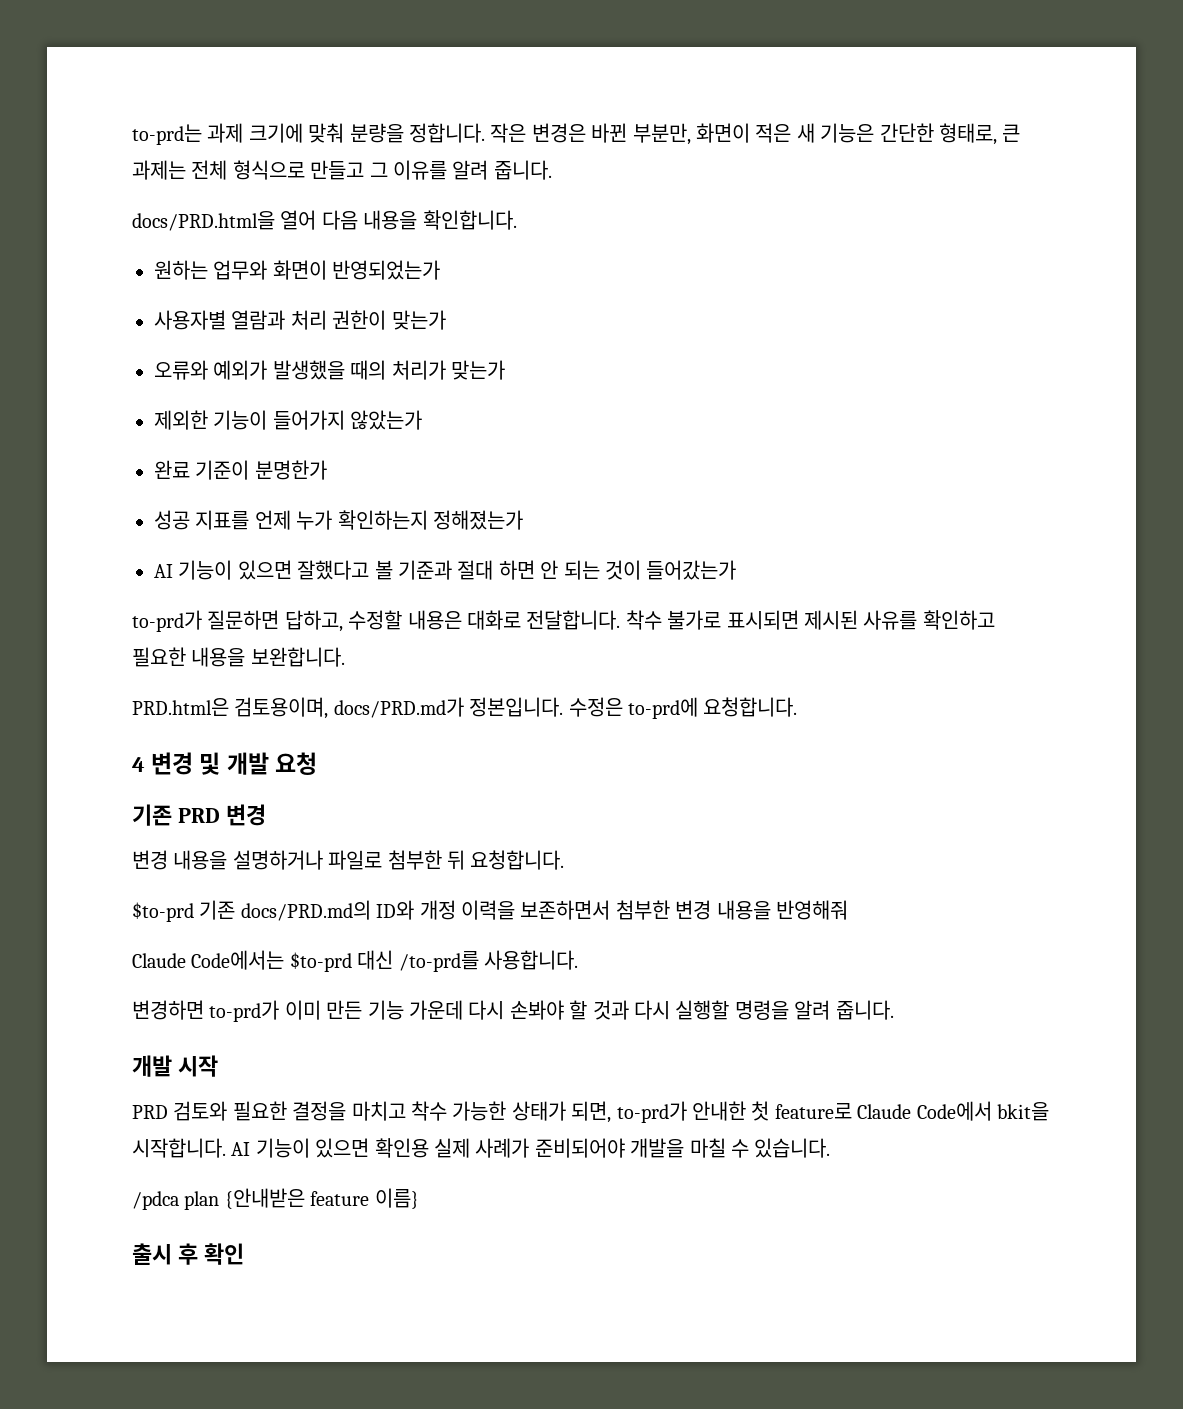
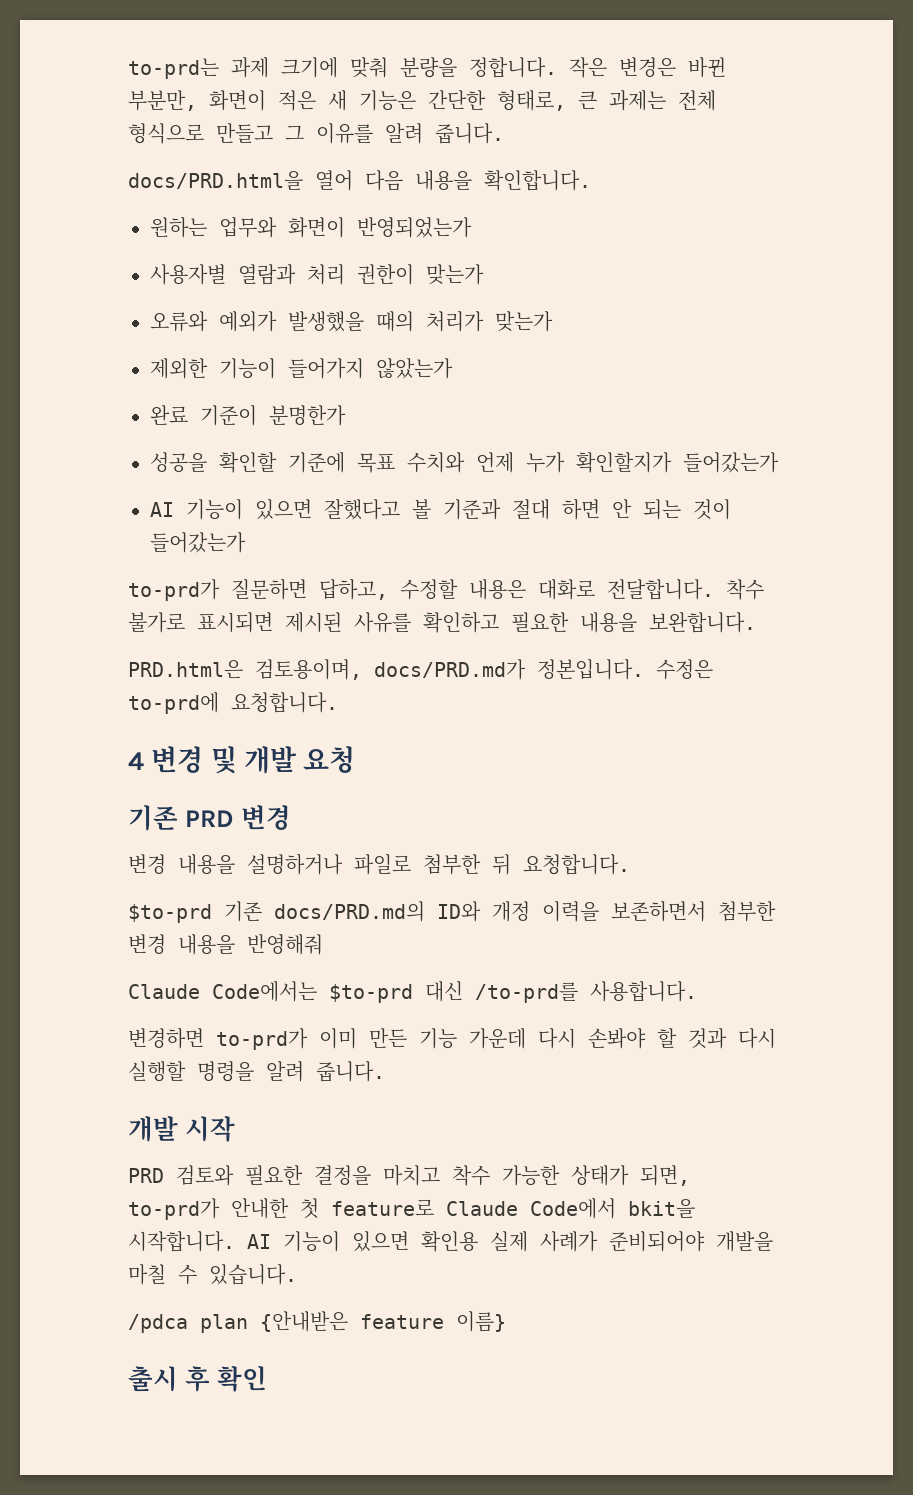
- 성공 지표를 언제 누가 확인하는지 정해졌는가
+ 성공을 확인할 기준에 목표 수치와 언제 누가 확인할지가 들어갔는가

